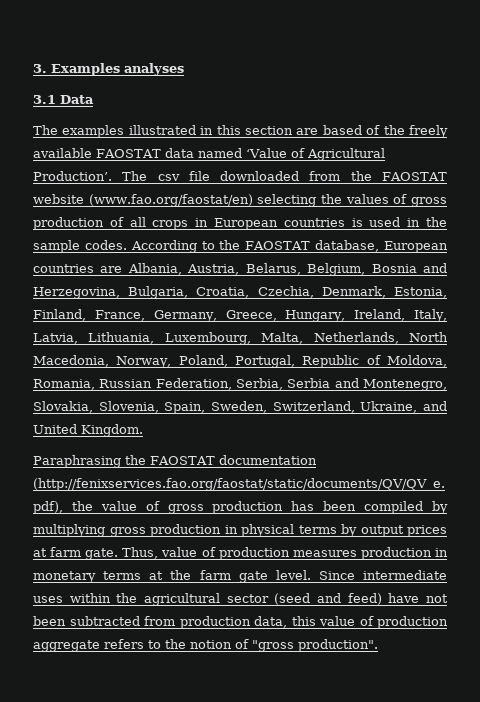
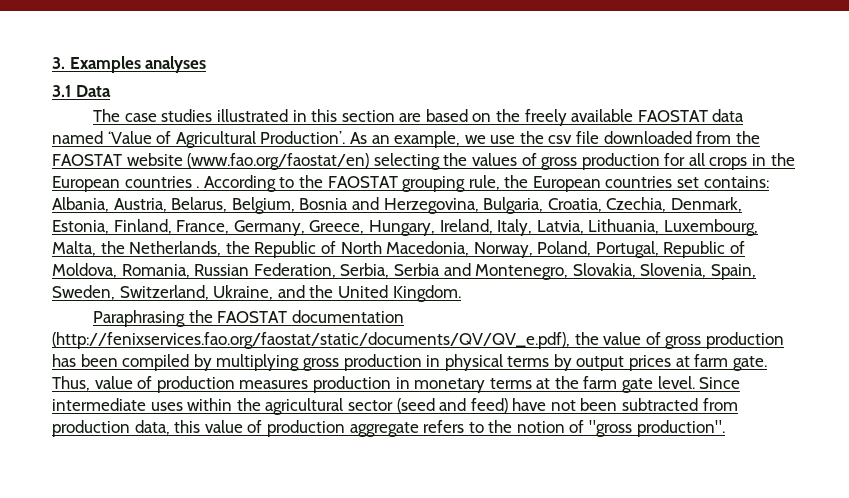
- The examples illustrated in this section are based of the freely available FAOSTAT data named ‘Value of Agricultural Production’.
+ The case studies illustrated in this section are based on the freely available FAOSTAT data named ‘Value of Agricultural Production’.
- The csv file downloaded from the FAOSTAT website (www.fao.org/faostat/en) selecting the values of gross production of all crops in European countries is used in the sample codes. According to the FAOSTAT database, European countries are Albania, Austria, Belarus, Belgium, Bosnia and Herzegovina, Bulgaria, Croatia, Czechia, Denmark, Estonia, Finland, France, Germany, Greece, Hungary, Ireland, Italy, Latvia, Lithuania, Luxembourg, Malta, Netherlands, North Macedonia, Norway, Poland, Portugal, Republic of Moldova, Romania, Russian Federation, Serbia, Serbia and Montenegro, Slovakia, Slovenia, Spain, Sweden, Switzerland, Ukraine, and United Kingdom.
+ As an example, we use the csv file downloaded from the FAOSTAT website (www.fao.org/faostat/en) selecting the values of gross production for all crops in the European countries . According to the FAOSTAT grouping rule, the European countries set contains: Albania, Austria, Belarus, Belgium, Bosnia and Herzegovina, Bulgaria, Croatia, Czechia, Denmark, Estonia, Finland, France, Germany, Greece, Hungary, Ireland, Italy, Latvia, Lithuania, Luxembourg, Malta, the Netherlands, the Republic of North Macedonia, Norway, Poland, Portugal, Republic of Moldova, Romania, Russian Federation, Serbia, Serbia and Montenegro, Slovakia, Slovenia, Spain, Sweden, Switzerland, Ukraine, and the United Kingdom.

